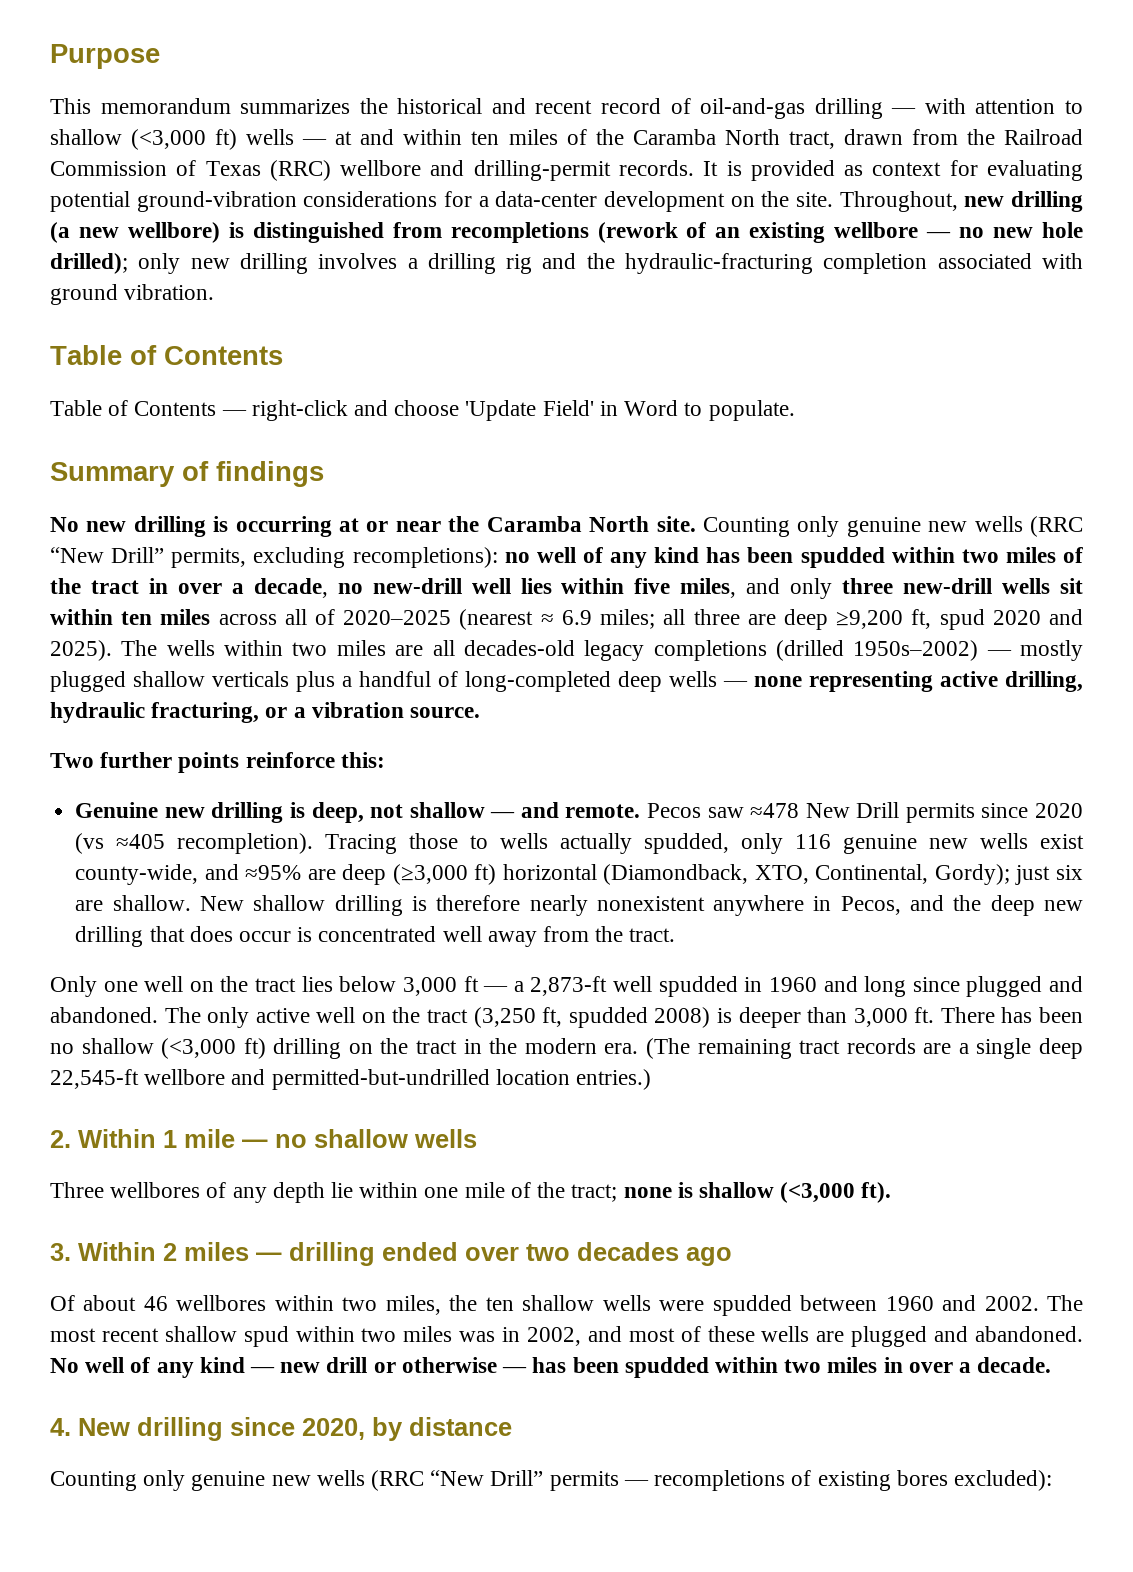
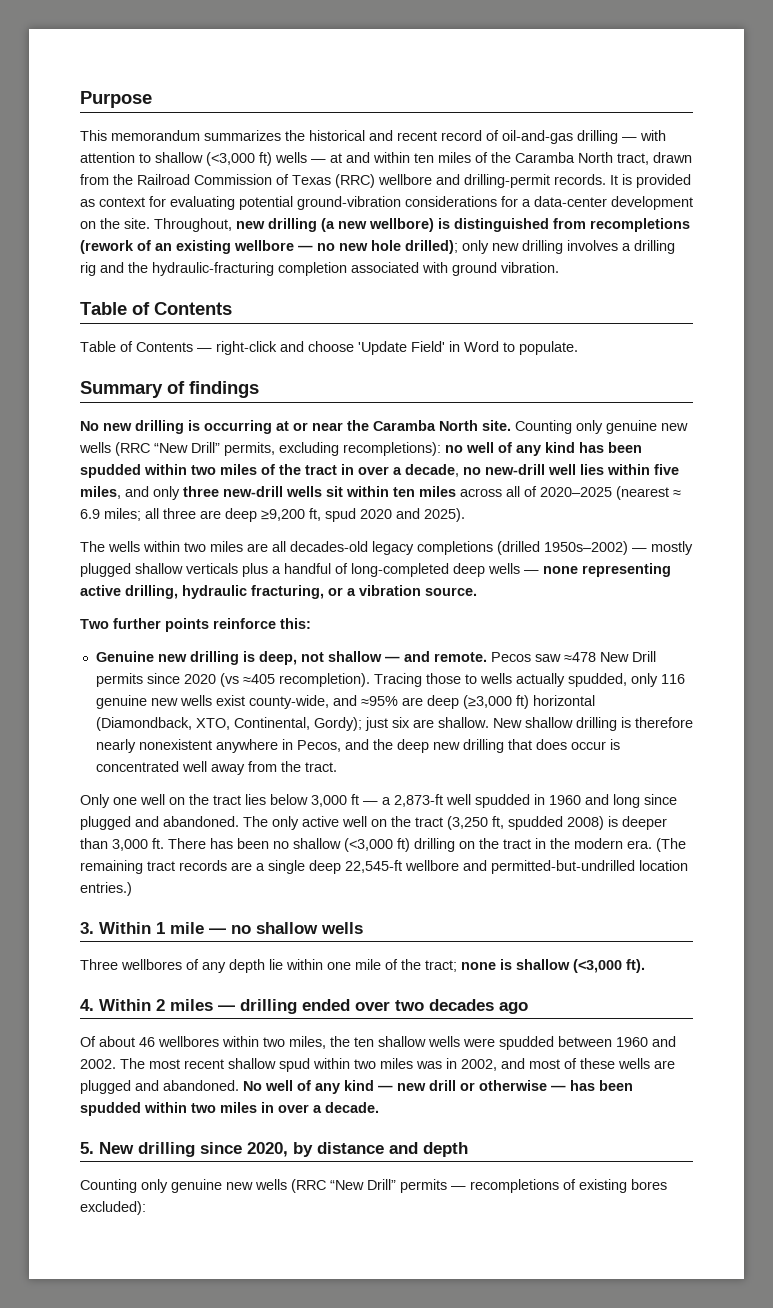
- all three are deep ≥9,200 ft, spud 2020 and 2025). The wells within two miles are all decades-old legacy completions (drilled 1950s–2002) — mostly plugged shallow verticals plus a handful of long-completed deep wells — none representing active drilling, hydraulic fracturing, or a vibration source.
+ all three are deep ≥9,200 ft, spud 2020 and 2025).
+ The wells within two miles are all decades-old legacy completions (drilled 1950s–2002) — mostly plugged shallow verticals plus a handful of long-completed deep wells — none representing active drilling, hydraulic fracturing, or a vibration source.
- 2. Within 1 mile — no shallow wells
+ 3. Within 1 mile — no shallow wells
- 3. Within 2 miles — drilling ended over two decades ago
+ 4. Within 2 miles — drilling ended over two decades ago
- 4. New drilling since 2020, by distance
+ 5. New drilling since 2020, by distance and depth

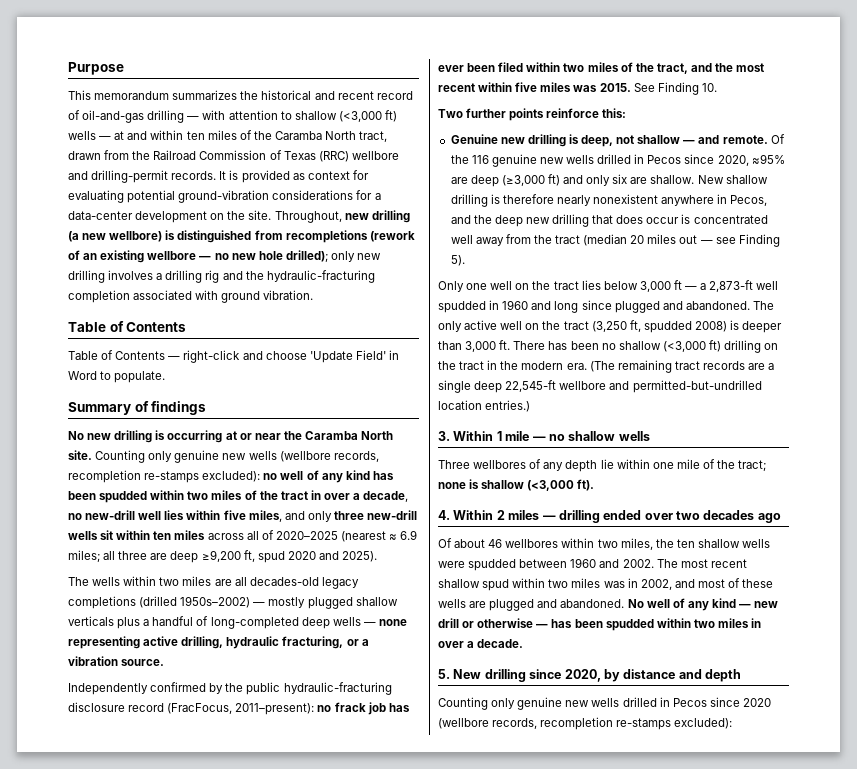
- Counting only genuine new wells (RRC “New Drill” permits, excluding recompletions): no well of any kind has been spudded within two miles of the tract in over a decade, no new-drill well lies within five miles, and only three new-drill wells sit within ten miles across all of 2020–2025 (nearest ≈ 6.9 miles; all three are deep ≥9,200 ft, spud 2020 and 2025).
+ Counting only genuine new wells (wellbore records, recompletion re-stamps excluded): no well of any kind has been spudded within two miles of the tract in over a decade, no new-drill well lies within five miles, and only three new-drill wells sit within ten miles across all of 2020–2025 (nearest ≈ 6.9 miles; all three are deep ≥9,200 ft, spud 2020 and 2025).
+ Independently confirmed by the public hydraulic-fracturing disclosure record (FracFocus, 2011–present): no frack job has ever been filed within two miles of the tract, and the most recent within five miles was 2015. See Finding 10.
- Pecos saw ≈478 New Drill permits since 2020 (vs ≈405 recompletion). Tracing those to wells actually spudded, only 116 genuine new wells exist county-wide, and ≈95% are deep (≥3,000 ft) horizontal (Diamondback, XTO, Continental, Gordy); just six are shallow.
+ Of the 116 genuine new wells drilled in Pecos since 2020, ≈95% are deep (≥3,000 ft) and only six are shallow.
- New shallow drilling is therefore nearly nonexistent anywhere in Pecos, and the deep new drilling that does occur is concentrated well away from the tract.
+ New shallow drilling is therefore nearly nonexistent anywhere in Pecos, and the deep new drilling that does occur is concentrated well away from the tract (median 20 miles out — see Finding 5).
- Counting only genuine new wells (RRC “New Drill” permits — recompletions of existing bores excluded):
+ Counting only genuine new wells drilled in Pecos since 2020 (wellbore records, recompletion re-stamps excluded):

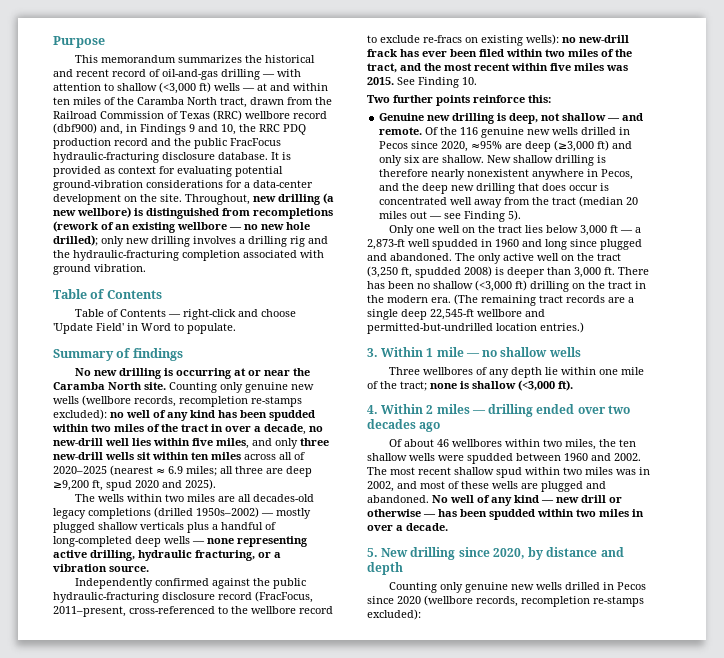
- This memorandum summarizes the historical and recent record of oil-and-gas drilling — with attention to shallow (<3,000 ft) wells — at and within ten miles of the Caramba North tract, drawn from the Railroad Commission of Texas (RRC) wellbore and drilling-permit records.
+ This memorandum summarizes the historical and recent record of oil-and-gas drilling — with attention to shallow (<3,000 ft) wells — at and within ten miles of the Caramba North tract, drawn from the Railroad Commission of Texas (RRC) wellbore record (dbf900) and, in Findings 9 and 10, the RRC PDQ production record and the public FracFocus hydraulic-fracturing disclosure database.
- Independently confirmed by the public hydraulic-fracturing disclosure record (FracFocus, 2011–present): no frack job has ever been filed within two miles of the tract, and the most recent within five miles was 2015.
+ Independently confirmed against the public hydraulic-fracturing disclosure record (FracFocus, 2011–present, cross-referenced to the wellbore record to exclude re-fracs on existing wells): no new-drill frack has ever been filed within two miles of the tract, and the most recent within five miles was 2015.

